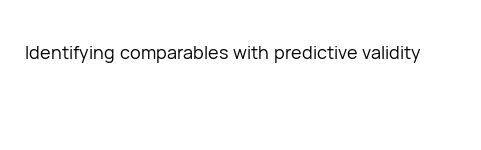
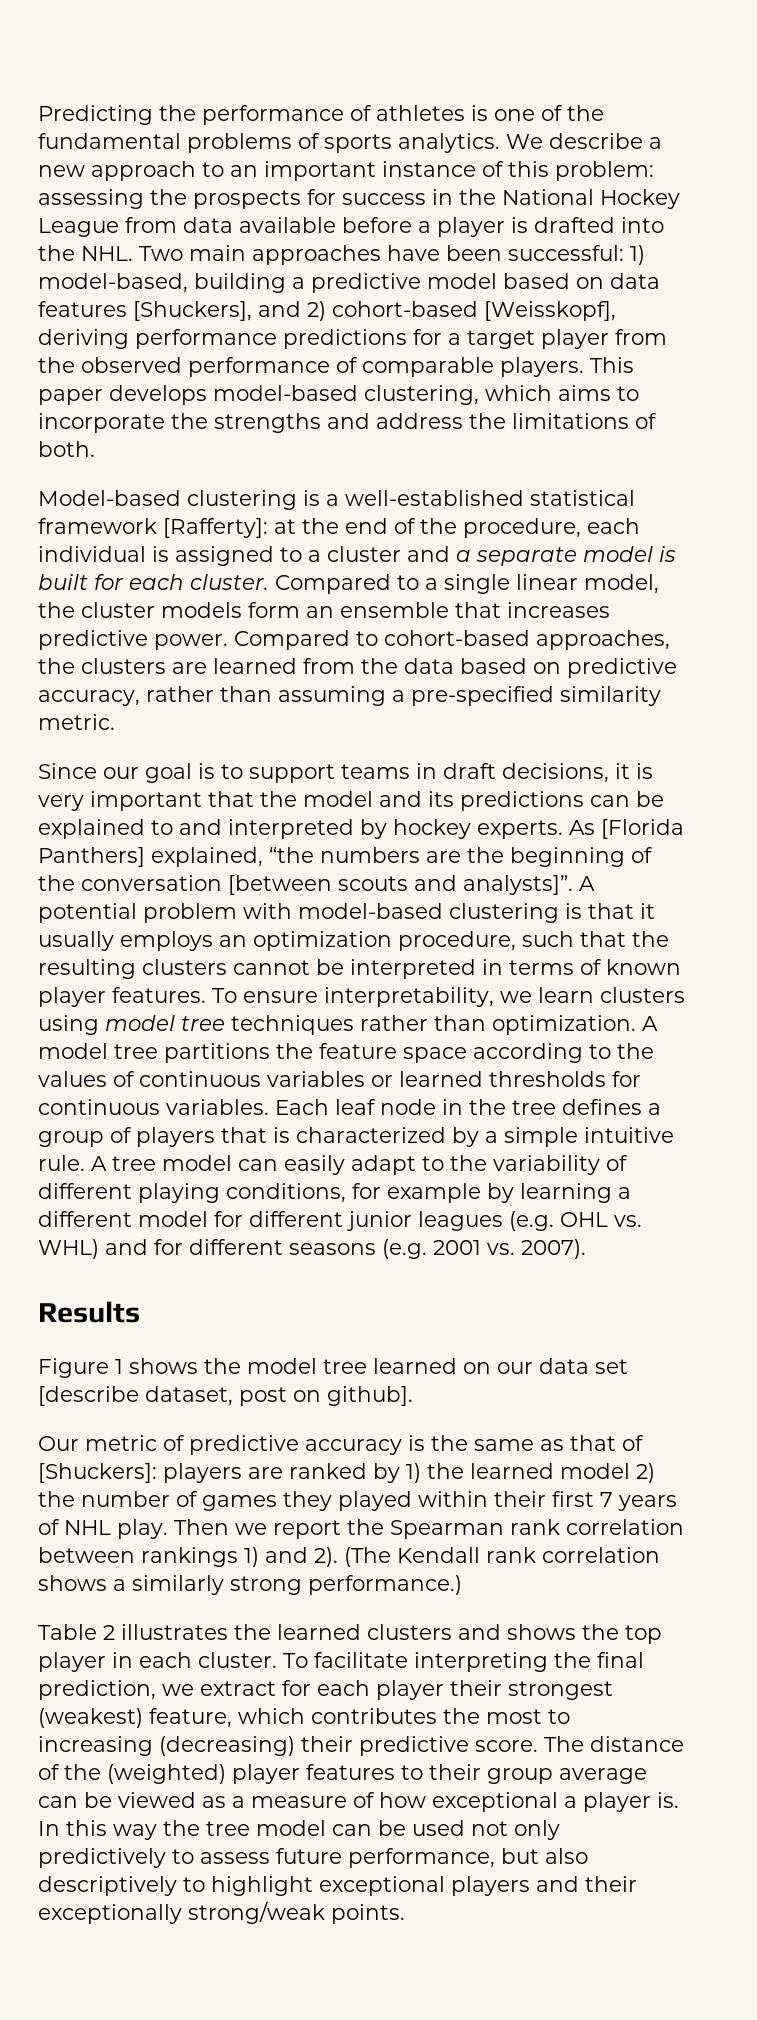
- Identifying comparables with predictive validity
+ Predicting the performance of athletes is one of the fundamental problems of sports analytics. We describe a new approach to an important instance of this problem: assessing the prospects for success in the National Hockey League from data available before a player is drafted into the NHL. Two main approaches have been successful: 1) model-based, building a predictive model based on data features [Shuckers], and 2) cohort-based [Weisskopf], deriving performance predictions for a target player from the observed performance of comparable players. This paper develops model-based clustering, which aims to incorporate the strengths and address the limitations of both.
+ Model-based clustering is a well-established statistical framework [Rafferty]: at the end of the procedure, each individual is assigned to a cluster and a separate model is built for each cluster. Compared to a single linear model, the cluster models form an ensemble that increases predictive power. Compared to cohort-based approaches, the clusters are learned from the data based on predictive accuracy, rather than assuming a pre-specified similarity metric.
+ Since our goal is to support teams in draft decisions, it is very important that the model and its predictions can be explained to and interpreted by hockey experts. As [Florida Panthers] explained, “the numbers are the beginning of the conversation [between scouts and analysts]”. A potential problem with model-based clustering is that it usually employs an optimization procedure, such that the resulting clusters cannot be interpreted in terms of known player features. To ensure interpretability, we learn clusters using model tree techniques rather than optimization. A model tree partitions the feature space according to the values of continuous variables or learned thresholds for continuous variables. Each leaf node in the tree defines a group of players that is characterized by a simple intuitive rule. A tree model can easily adapt to the variability of different playing conditions, for example by learning a different model for different junior leagues (e.g. OHL vs. WHL) and for different seasons (e.g. 2001 vs. 2007).
+ Results
+ Figure 1 shows the model tree learned on our data set [describe dataset, post on github].
+ Our metric of predictive accuracy is the same as that of [Shuckers]: players are ranked by 1) the learned model 2) the number of games they played within their first 7 years of NHL play. Then we report the Spearman rank correlation between rankings 1) and 2). (The Kendall rank correlation shows a similarly strong performance.)
+ Table 2 illustrates the learned clusters and shows the top player in each cluster. To facilitate interpreting the final prediction, we extract for each player their strongest (weakest) feature, which contributes the most to increasing (decreasing) their predictive score. The distance of the (weighted) player features to their group average can be viewed as a measure of how exceptional a player is. In this way the tree model can be used not only predictively to assess future performance, but also descriptively to highlight exceptional players and their exceptionally strong/weak points.

